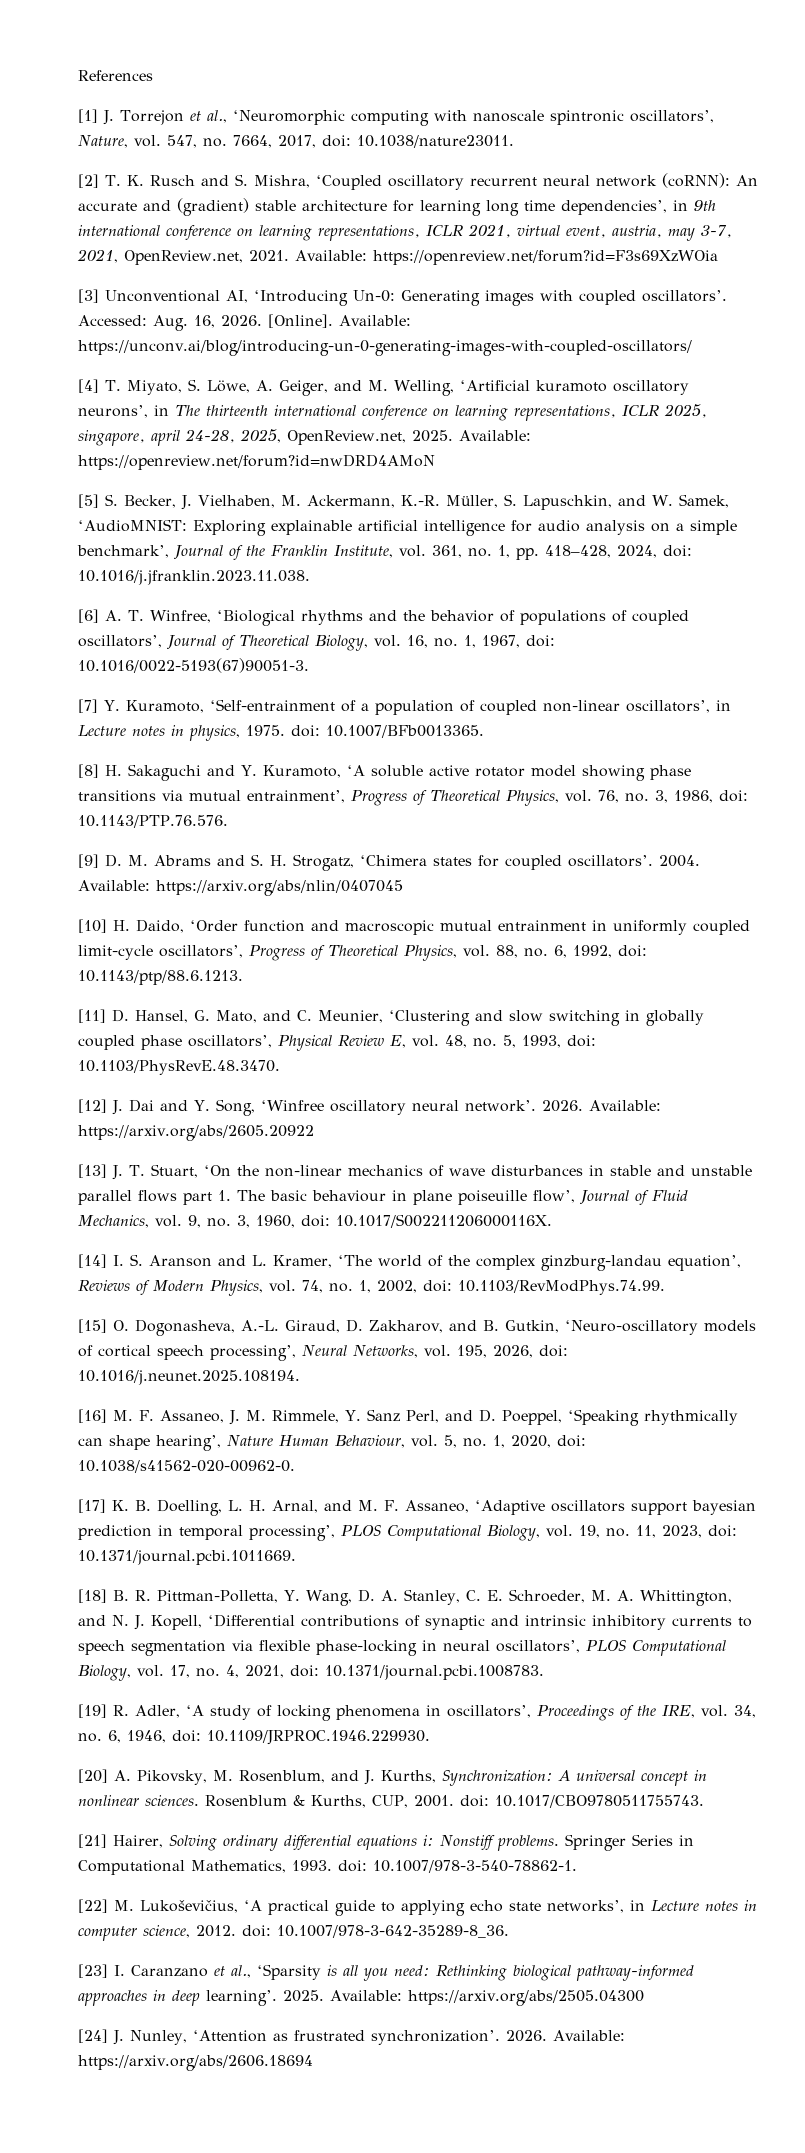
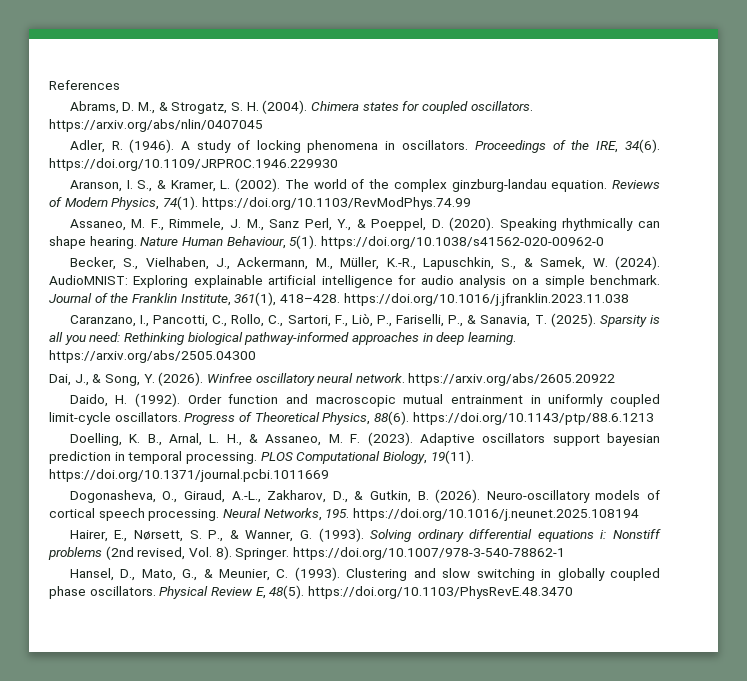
- [1] J. Torrejon et al., ‘Neuromorphic computing with nanoscale spintronic oscillators’, Nature, vol. 547, no. 7664, 2017, doi: 10.1038/nature23011.
- [2] T. K. Rusch and S. Mishra, ‘Coupled oscillatory recurrent neural network (coRNN): An accurate and (gradient) stable architecture for learning long time dependencies’, in 9th international conference on learning representations, ICLR 2021, virtual event, austria, may 3-7, 2021, OpenReview.net, 2021. Available: https://openreview.net/forum?id=F3s69XzWOia
- [3] Unconventional AI, ‘Introducing Un-0: Generating images with coupled oscillators’. Accessed: Aug. 16, 2026. [Online]. Available: https://unconv.ai/blog/introducing-un-0-generating-images-with-coupled-oscillators/
- [4] T. Miyato, S. Löwe, A. Geiger, and M. Welling, ‘Artificial kuramoto oscillatory neurons’, in The thirteenth international conference on learning representations, ICLR 2025, singapore, april 24-28, 2025, OpenReview.net, 2025. Available: https://openreview.net/forum?id=nwDRD4AMoN
- [5] S. Becker, J. Vielhaben, M. Ackermann, K.-R. Müller, S. Lapuschkin, and W. Samek, ‘AudioMNIST: Exploring explainable artificial intelligence for audio analysis on a simple benchmark’, Journal of the Franklin Institute, vol. 361, no. 1, pp. 418–428, 2024, doi: 10.1016/j.jfranklin.2023.11.038.
- [6] A. T. Winfree, ‘Biological rhythms and the behavior of populations of coupled oscillators’, Journal of Theoretical Biology, vol. 16, no. 1, 1967, doi: 10.1016/0022-5193(67)90051-3.
- [7] Y. Kuramoto, ‘Self-entrainment of a population of coupled non-linear oscillators’, in Lecture notes in physics, 1975. doi: 10.1007/BFb0013365.
- [8] H. Sakaguchi and Y. Kuramoto, ‘A soluble active rotator model showing phase transitions via mutual entrainment’, Progress of Theoretical Physics, vol. 76, no. 3, 1986, doi: 10.1143/PTP.76.576.
- [9] D. M. Abrams and S. H. Strogatz, ‘Chimera states for coupled oscillators’. 2004. Available: https://arxiv.org/abs/nlin/0407045
- [10] H. Daido, ‘Order function and macroscopic mutual entrainment in uniformly coupled limit-cycle oscillators’, Progress of Theoretical Physics, vol. 88, no. 6, 1992, doi: 10.1143/ptp/88.6.1213.
- [11] D. Hansel, G. Mato, and C. Meunier, ‘Clustering and slow switching in globally coupled phase oscillators’, Physical Review E, vol. 48, no. 5, 1993, doi: 10.1103/PhysRevE.48.3470.
- [12] J. Dai and Y. Song, ‘Winfree oscillatory neural network’. 2026. Available: https://arxiv.org/abs/2605.20922
- [13] J. T. Stuart, ‘On the non-linear mechanics of wave disturbances in stable and unstable parallel flows part 1. The basic behaviour in plane poiseuille flow’, Journal of Fluid Mechanics, vol. 9, no. 3, 1960, doi: 10.1017/S002211206000116X.
- [14] I. S. Aranson and L. Kramer, ‘The world of the complex ginzburg-landau equation’, Reviews of Modern Physics, vol. 74, no. 1, 2002, doi: 10.1103/RevModPhys.74.99.
- [15] O. Dogonasheva, A.-L. Giraud, D. Zakharov, and B. Gutkin, ‘Neuro-oscillatory models of cortical speech processing’, Neural Networks, vol. 195, 2026, doi: 10.1016/j.neunet.2025.108194.
- [16] M. F. Assaneo, J. M. Rimmele, Y. Sanz Perl, and D. Poeppel, ‘Speaking rhythmically can shape hearing’, Nature Human Behaviour, vol. 5, no. 1, 2020, doi: 10.1038/s41562-020-00962-0.
- [17] K. B. Doelling, L. H. Arnal, and M. F. Assaneo, ‘Adaptive oscillators support bayesian prediction in temporal processing’, PLOS Computational Biology, vol. 19, no. 11, 2023, doi: 10.1371/journal.pcbi.1011669.
- [18] B. R. Pittman-Polletta, Y. Wang, D. A. Stanley, C. E. Schroeder, M. A. Whittington, and N. J. Kopell, ‘Differential contributions of synaptic and intrinsic inhibitory currents to speech segmentation via flexible phase-locking in neural oscillators’, PLOS Computational Biology, vol. 17, no. 4, 2021, doi: 10.1371/journal.pcbi.1008783.
- [19] R. Adler, ‘A study of locking phenomena in oscillators’, Proceedings of the IRE, vol. 34, no. 6, 1946, doi: 10.1109/JRPROC.1946.229930.
- [20] A. Pikovsky, M. Rosenblum, and J. Kurths, Synchronization: A universal concept in nonlinear sciences. Rosenblum & Kurths, CUP, 2001. doi: 10.1017/CBO9780511755743.
- [21] Hairer, Solving ordinary differential equations i: Nonstiff problems. Springer Series in Computational Mathematics, 1993. doi: 10.1007/978-3-540-78862-1.
- [22] M. Lukoševičius, ‘A practical guide to applying echo state networks’, in Lecture notes in computer science, 2012. doi: 10.1007/978-3-642-35289-8_36.
- [23] I. Caranzano et al., ‘Sparsity is all you need: Rethinking biological pathway-informed approaches in deep learning’. 2025. Available: https://arxiv.org/abs/2505.04300
- [24] J. Nunley, ‘Attention as frustrated synchronization’. 2026. Available: https://arxiv.org/abs/2606.18694
+ Abrams, D. M., & Strogatz, S. H. (2004). Chimera states for coupled oscillators. https://arxiv.org/abs/nlin/0407045
+ Adler, R. (1946). A study of locking phenomena in oscillators. Proceedings of the IRE, 34(6). https://doi.org/10.1109/JRPROC.1946.229930
+ Aranson, I. S., & Kramer, L. (2002). The world of the complex ginzburg-landau equation. Reviews of Modern Physics, 74(1). https://doi.org/10.1103/RevModPhys.74.99
+ Assaneo, M. F., Rimmele, J. M., Sanz Perl, Y., & Poeppel, D. (2020). Speaking rhythmically can shape hearing. Nature Human Behaviour, 5(1). https://doi.org/10.1038/s41562-020-00962-0
+ Becker, S., Vielhaben, J., Ackermann, M., Müller, K.-R., Lapuschkin, S., & Samek, W. (2024). AudioMNIST: Exploring explainable artificial intelligence for audio analysis on a simple benchmark. Journal of the Franklin Institute, 361(1), 418–428. https://doi.org/10.1016/j.jfranklin.2023.11.038
+ Caranzano, I., Pancotti, C., Rollo, C., Sartori, F., Liò, P., Fariselli, P., & Sanavia, T. (2025). Sparsity is all you need: Rethinking biological pathway-informed approaches in deep learning. https://arxiv.org/abs/2505.04300
+ Dai, J., & Song, Y. (2026). Winfree oscillatory neural network. https://arxiv.org/abs/2605.20922
+ Daido, H. (1992). Order function and macroscopic mutual entrainment in uniformly coupled limit-cycle oscillators. Progress of Theoretical Physics, 88(6). https://doi.org/10.1143/ptp/88.6.1213
+ Doelling, K. B., Arnal, L. H., & Assaneo, M. F. (2023). Adaptive oscillators support bayesian prediction in temporal processing. PLOS Computational Biology, 19(11). https://doi.org/10.1371/journal.pcbi.1011669
+ Dogonasheva, O., Giraud, A.-L., Zakharov, D., & Gutkin, B. (2026). Neuro-oscillatory models of cortical speech processing. Neural Networks, 195. https://doi.org/10.1016/j.neunet.2025.108194
+ Hairer, E., Nørsett, S. P., & Wanner, G. (1993). Solving ordinary differential equations i: Nonstiff problems (2nd revised, Vol. 8). Springer. https://doi.org/10.1007/978-3-540-78862-1
+ Hansel, D., Mato, G., & Meunier, C. (1993). Clustering and slow switching in globally coupled phase oscillators. Physical Review E, 48(5). https://doi.org/10.1103/PhysRevE.48.3470

